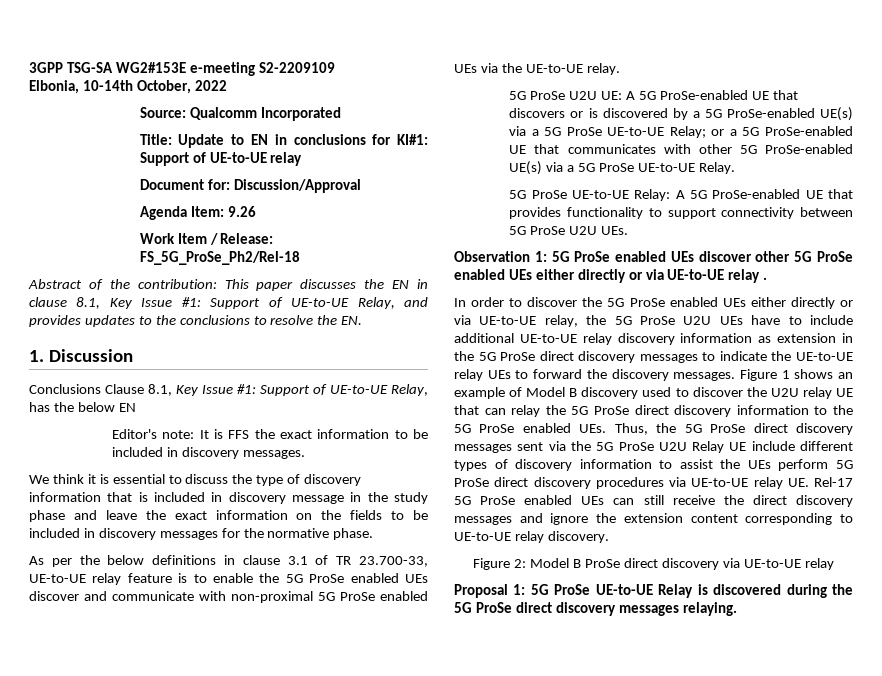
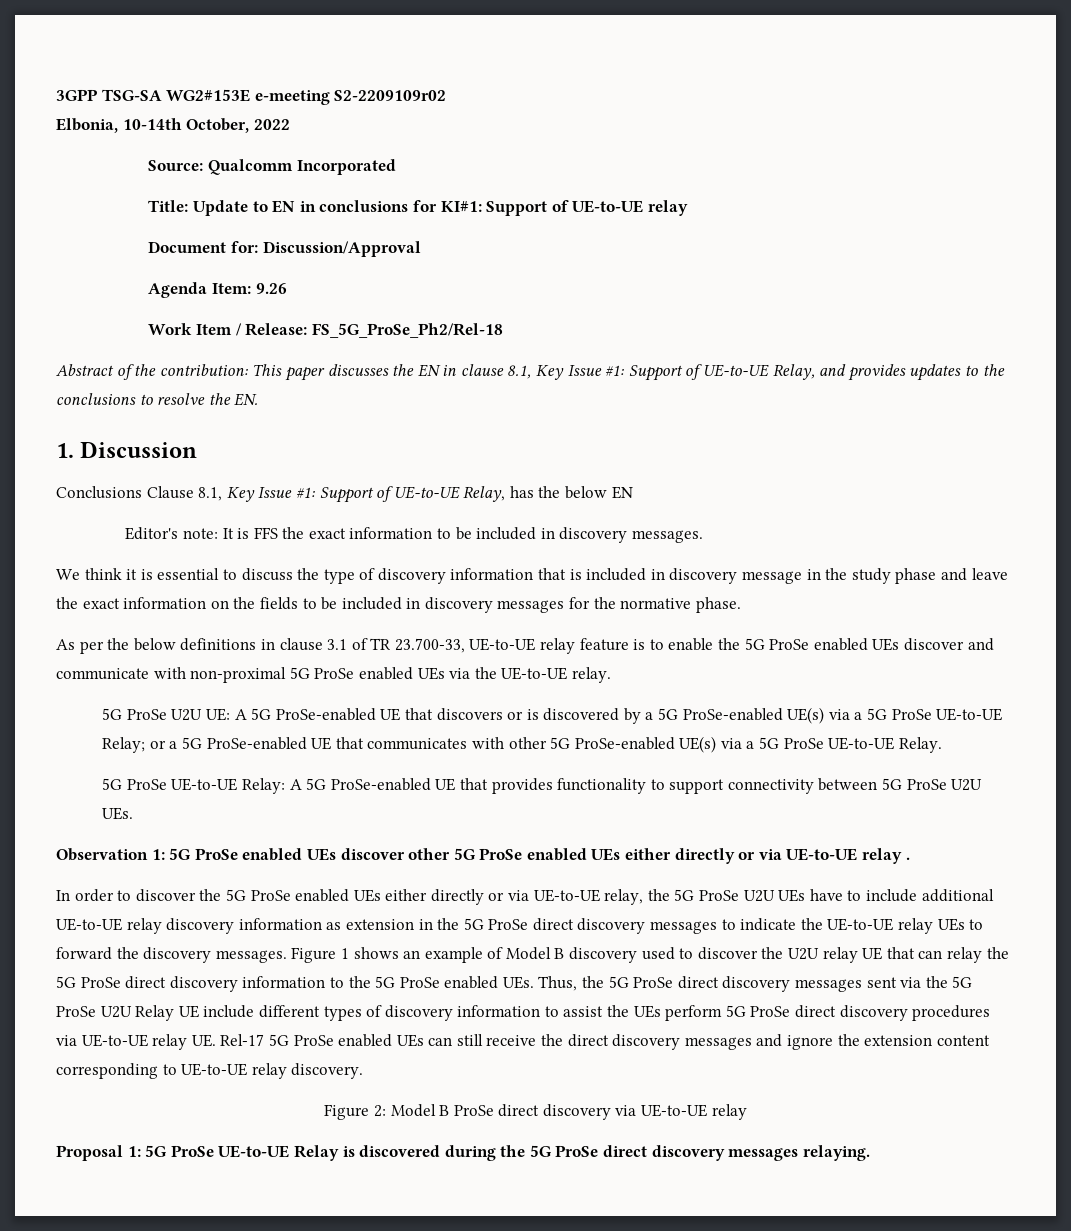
- 3GPP TSG-SA WG2#153E e-meeting S2-2209109
+ 3GPP TSG-SA WG2#153E e-meeting S2-2209109r02

